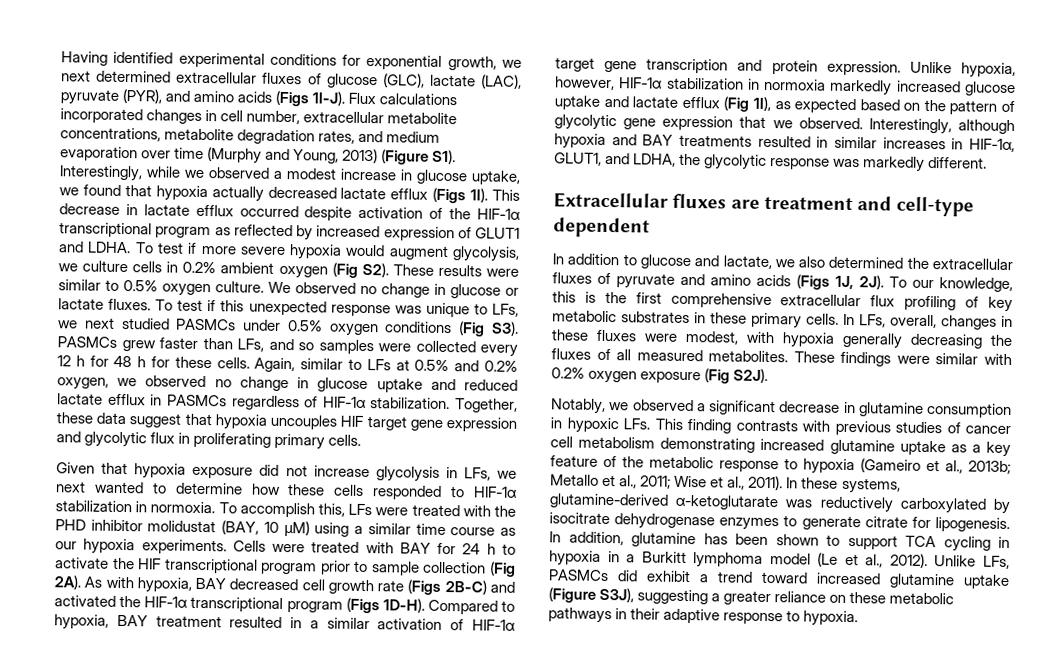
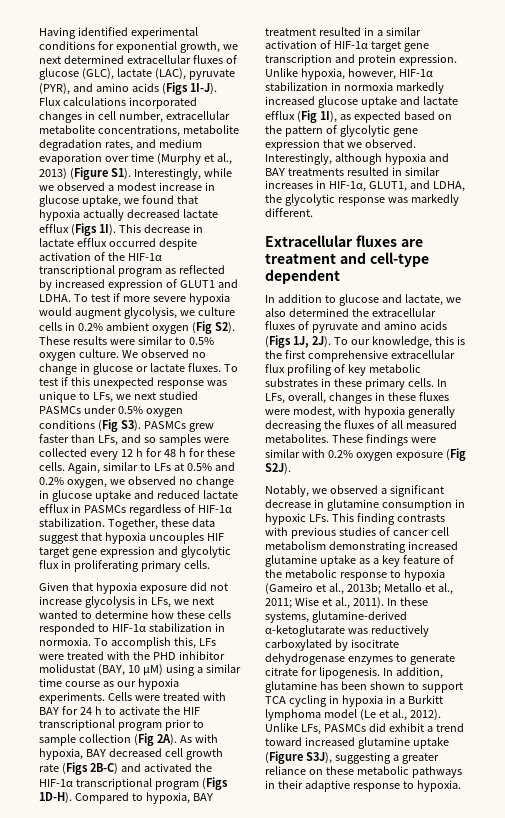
- Flux calculations incorporated changes in cell number, extracellular metabolite concentrations, metabolite degradation rates, and medium evaporation over time (Murphy and Young, 2013) (Figure S1). Interestingly, while we observed a modest increase in glucose uptake, we found that hypoxia actually decreased lactate efflux (Figs 1I).
+ Flux calculations incorporated changes in cell number, extracellular metabolite concentrations, metabolite degradation rates, and medium evaporation over time (Murphy et al., 2013) (Figure S1). Interestingly, while we observed a modest increase in glucose uptake, we found that hypoxia actually decreased lactate efflux (Figs 1I).

